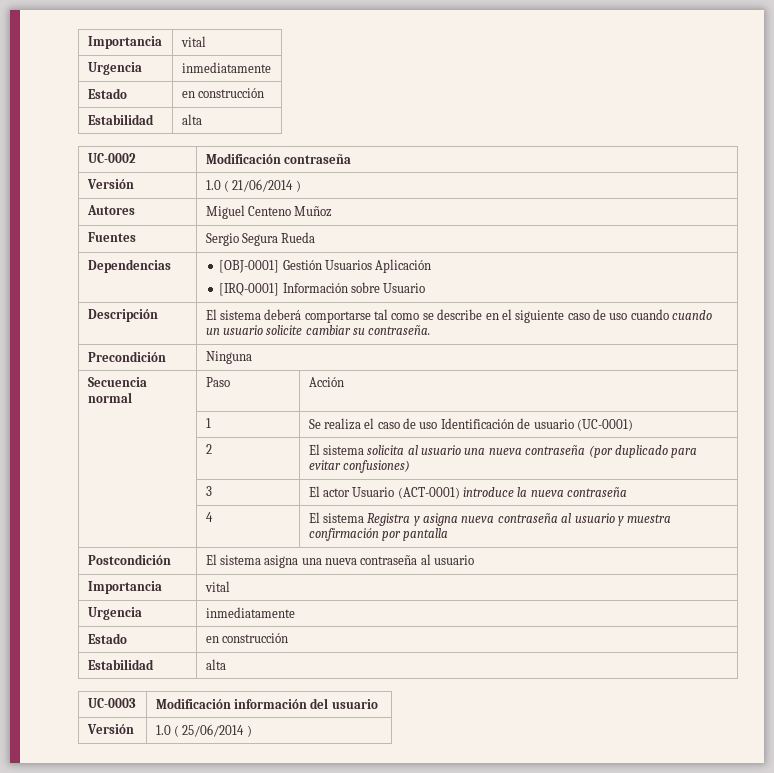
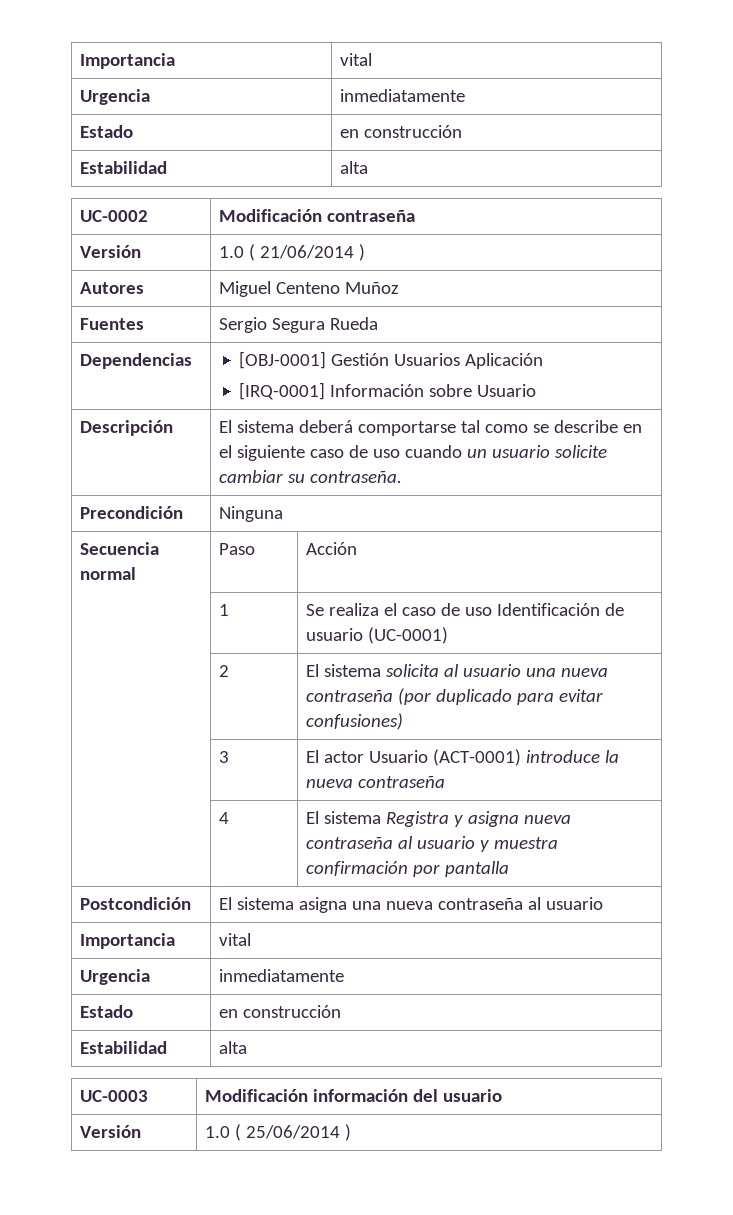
- Descripción | El sistema deberá comportarse tal como se describe en el siguiente caso de uso cuando cuando un usuario solicite cambiar su contraseña.
+ Descripción | El sistema deberá comportarse tal como se describe en el siguiente caso de uso cuando un usuario solicite cambiar su contraseña.

